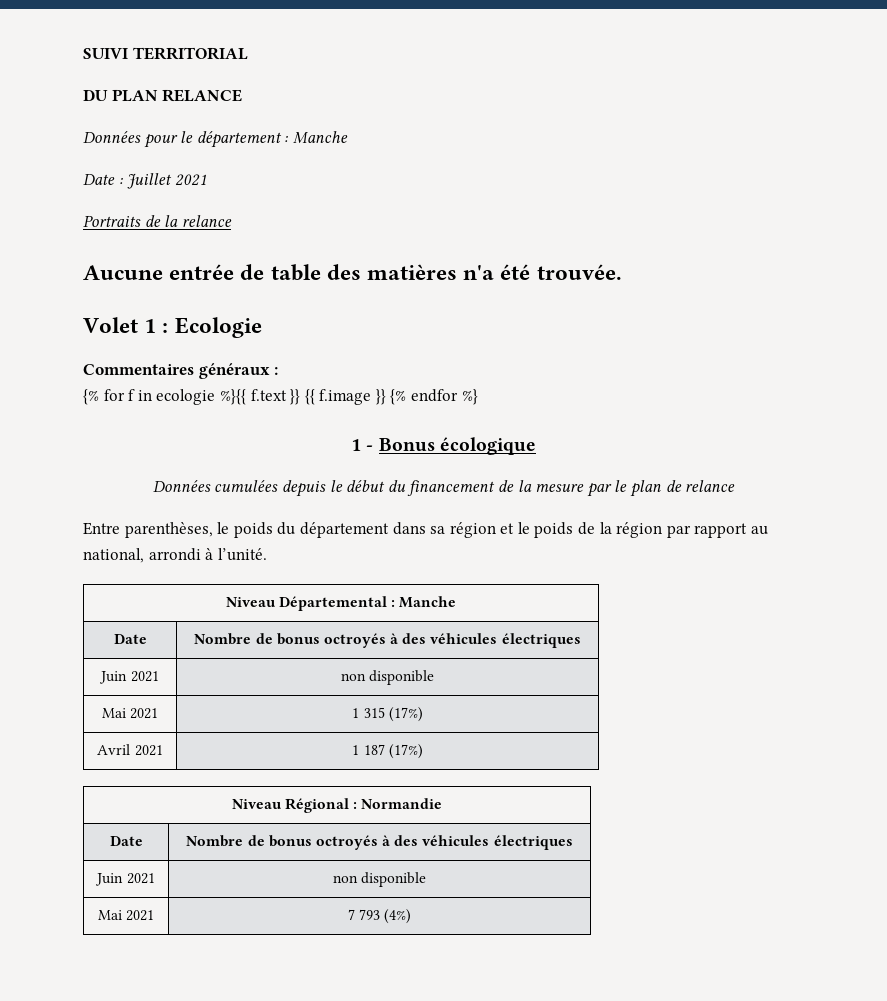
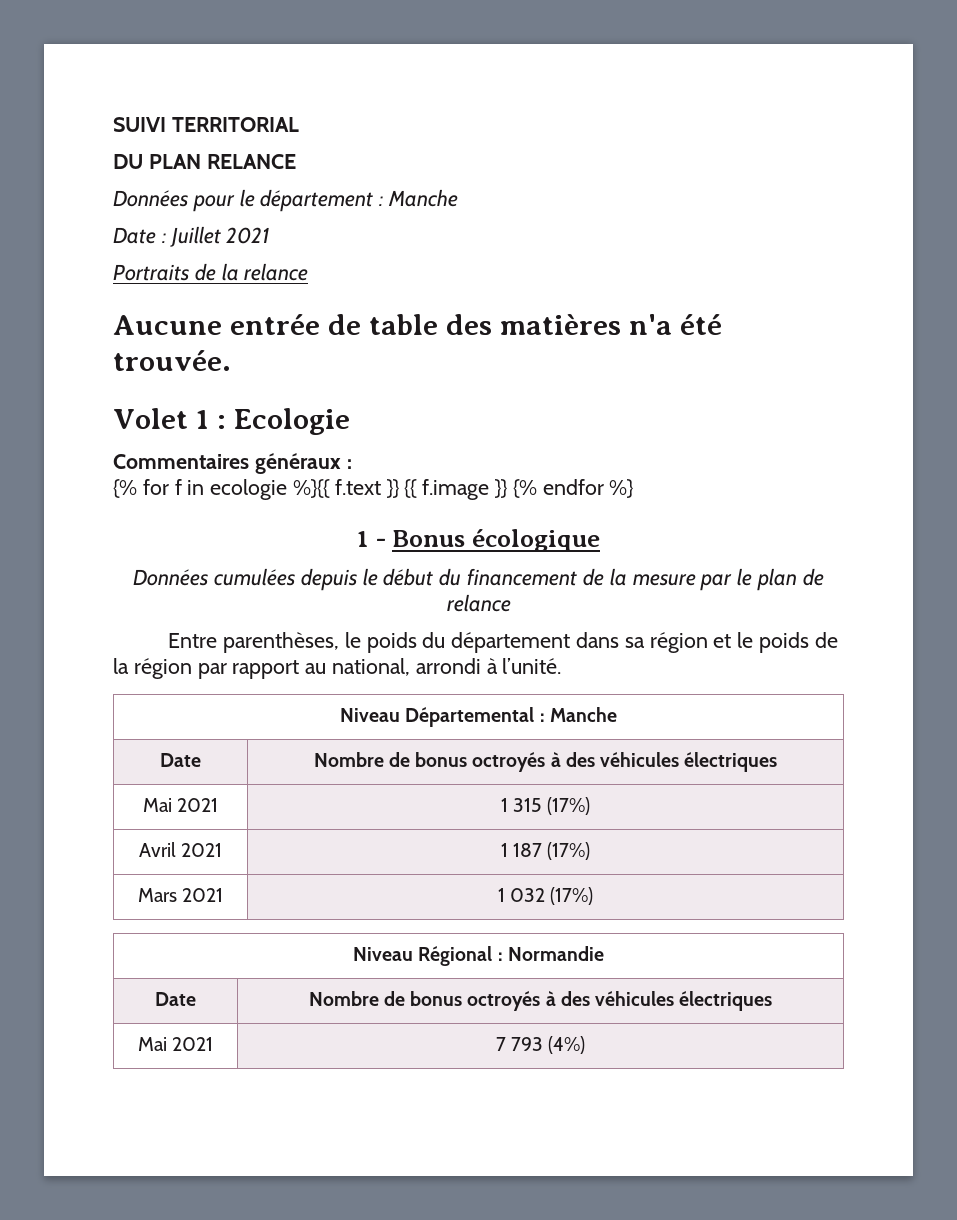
  Niveau Départemental : Manche
  Date | Nombre de bonus octroyés à des véhicules électriques
- Juin 2021 | non disponible
+ Mars 2021 | 1 032 (17%)
  Niveau Régional : Normandie
  Date | Nombre de bonus octroyés à des véhicules électriques
- Juin 2021 | non disponible

